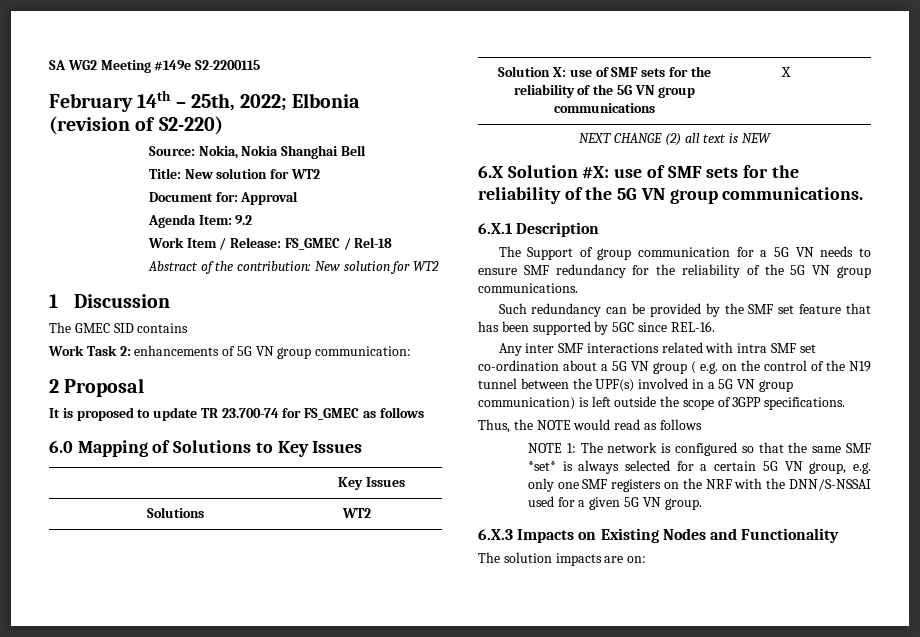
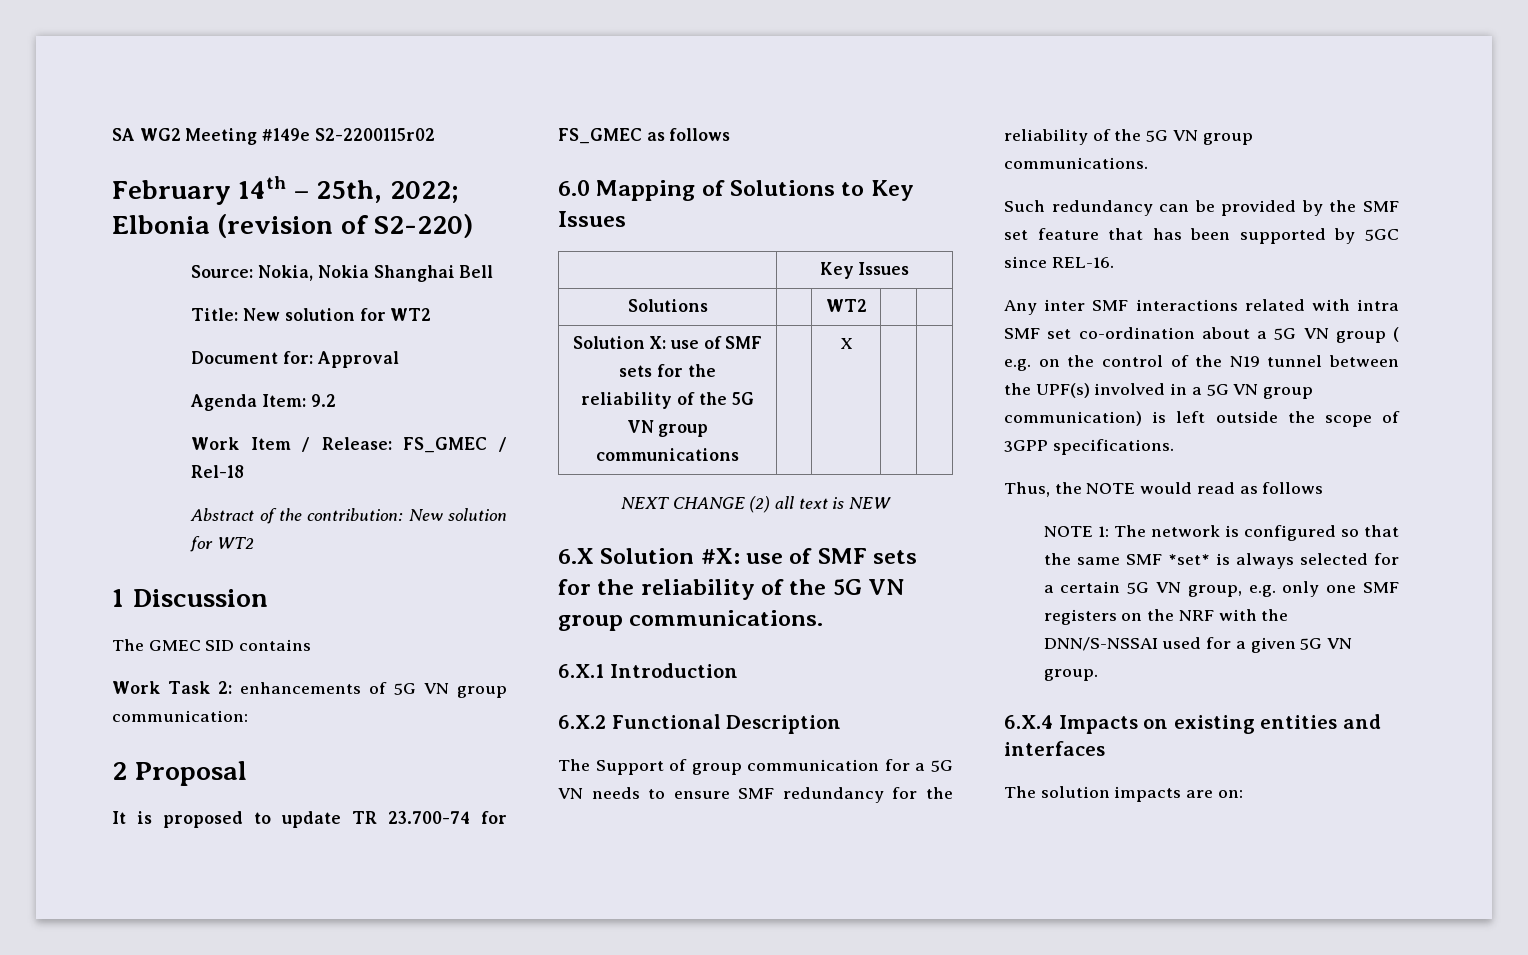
- SA WG2 Meeting #149e S2-2200115
+ SA WG2 Meeting #149e S2-2200115r02
- 6.X.1 Description
+ 6.X.1 Introduction
+ 6.X.2 Functional Description
- 6.X.3 Impacts on Existing Nodes and Functionality
+ 6.X.4 Impacts on existing entities and interfaces

